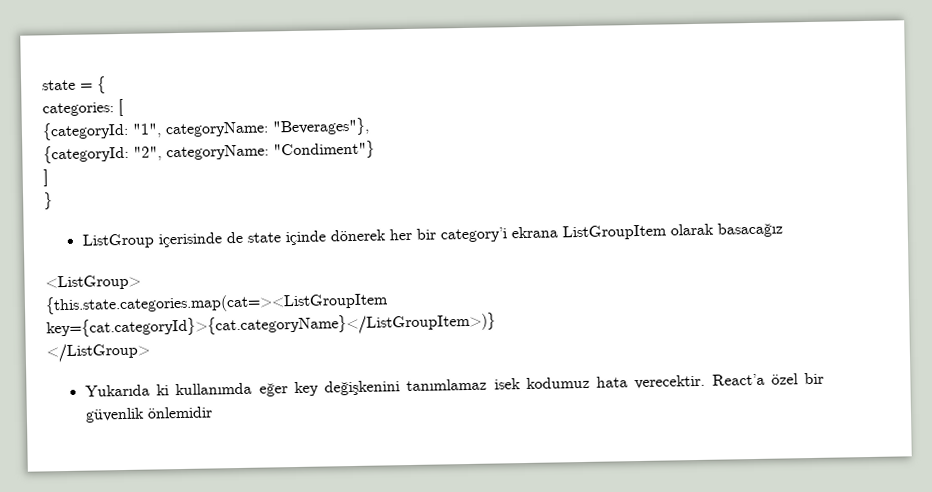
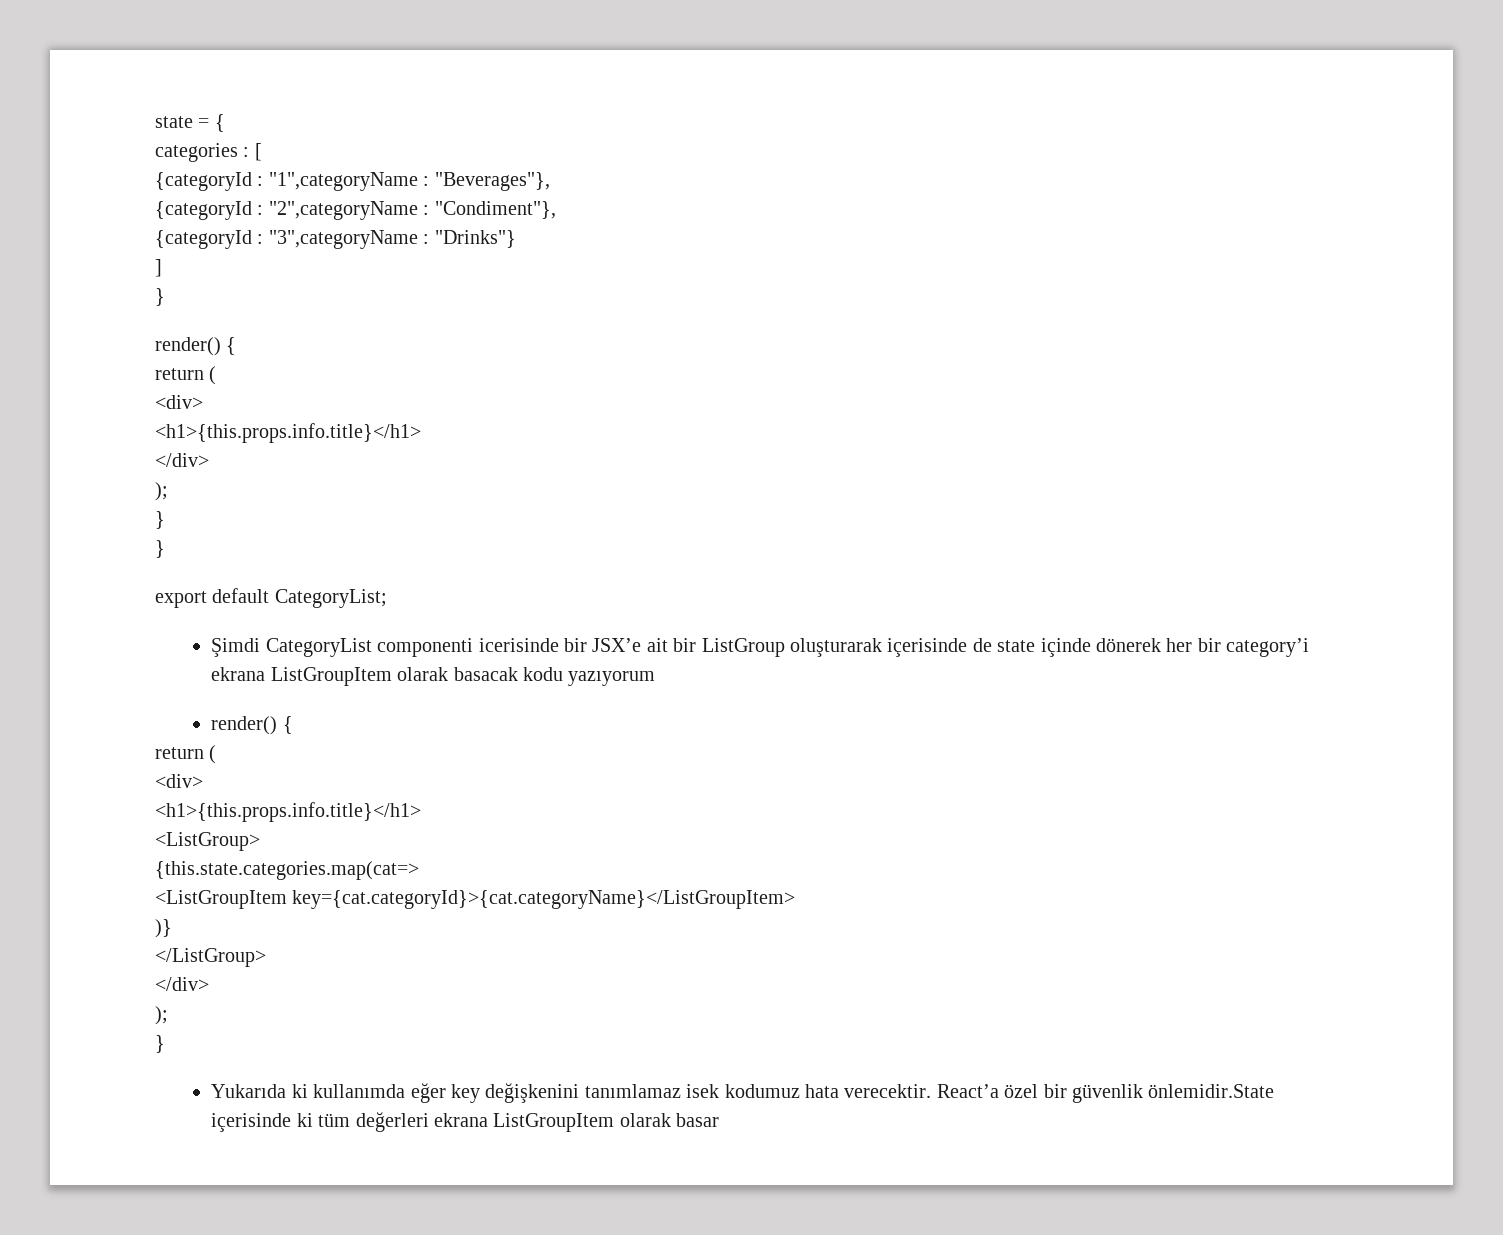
- categories: [
+ categories : [
- {categoryId: "1", categoryName: "Beverages"},
- {categoryId: "2", categoryName: "Condiment"}
+ {categoryId : "1",categoryName : "Beverages"},
+ {categoryId : "2",categoryName : "Condiment"},
+ {categoryId : "3",categoryName : "Drinks"}
  ]
  }
- ListGroup içerisinde de state içinde dönerek her bir category’i ekrana ListGroupItem olarak basacağız
+ render() {
+ return (
+ <div>
+ <h1>{this.props.info.title}</h1>
+ </div>
+ );
+ }
+ }
+ export default CategoryList;
+ Şimdi CategoryList componenti icerisinde bir JSX’e ait bir ListGroup oluşturarak içerisinde de state içinde dönerek her bir category’i ekrana ListGroupItem olarak basacak kodu yazıyorum
+ render() {
+ return (
+ <div>
+ <h1>{this.props.info.title}</h1>
  <ListGroup>
- {this.state.categories.map(cat=><ListGroupItem key={cat.categoryId}>{cat.categoryName}</ListGroupItem>)}
+ {this.state.categories.map(cat=>
+ <ListGroupItem key={cat.categoryId}>{cat.categoryName}</ListGroupItem>
+ )}
  </ListGroup>
+ </div>
+ );
+ }
- React’a özel bir güvenlik önlemidir
+ React’a özel bir güvenlik önlemidir.State içerisinde ki tüm değerleri ekrana ListGroupItem olarak basar

